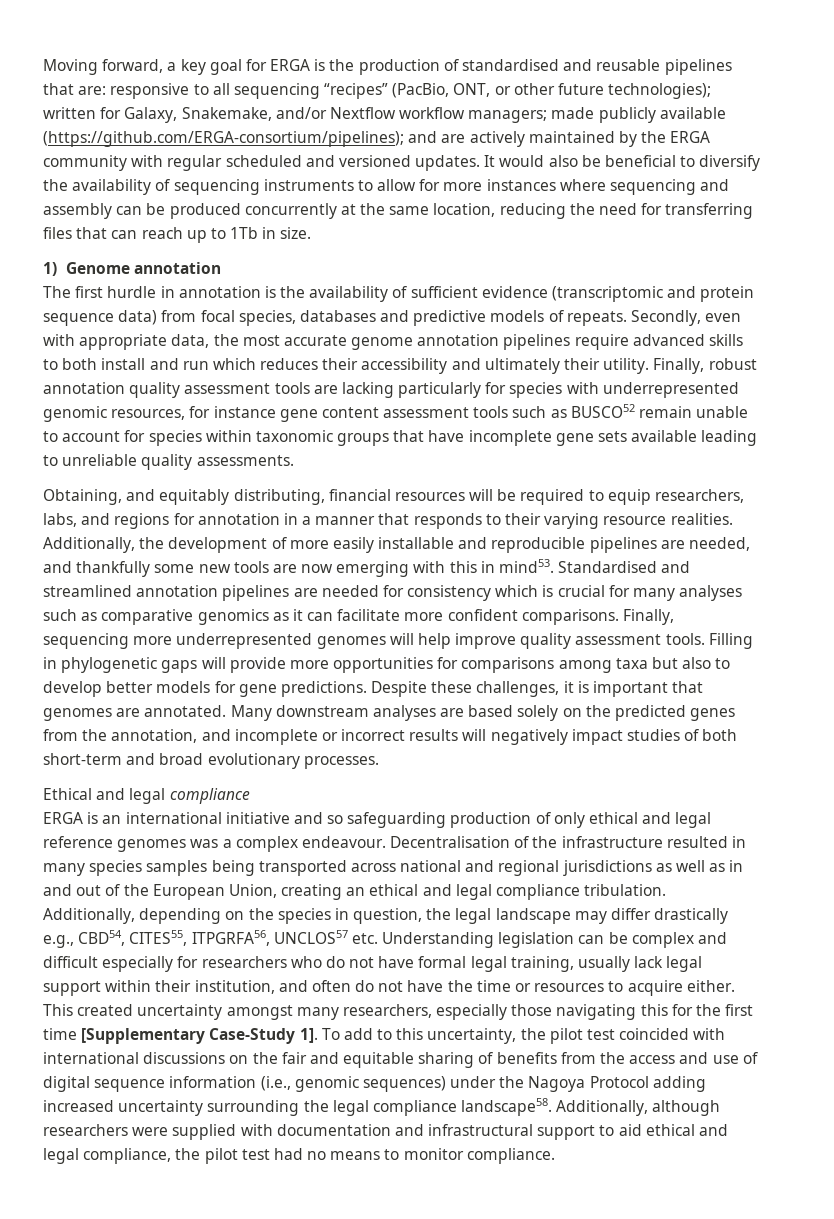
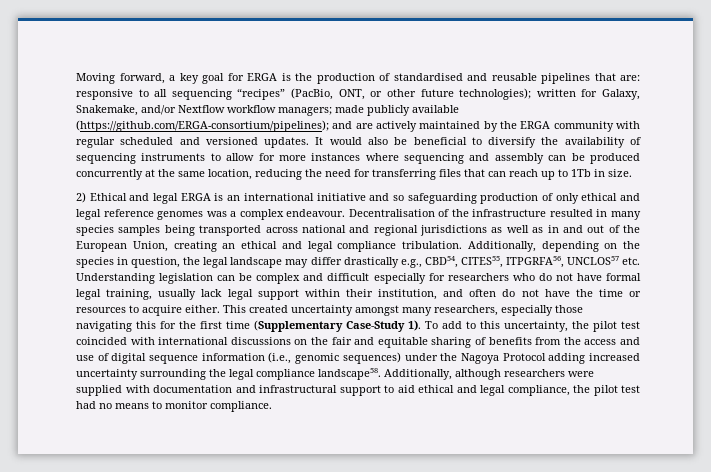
- 1) Genome annotation
- The first hurdle in annotation is the availability of sufficient evidence (transcriptomic and protein sequence data) from focal species, databases and predictive models of repeats. Secondly, even with appropriate data, the most accurate genome annotation pipelines require advanced skills to both install and run which reduces their accessibility and ultimately their utility. Finally, robust annotation quality assessment tools are lacking particularly for species with underrepresented genomic resources, for instance gene content assessment tools such as BUSCO52 remain unable to account for species within taxonomic groups that have incomplete gene sets available leading to unreliable quality assessments.
- Obtaining, and equitably distributing, financial resources will be required to equip researchers, labs, and regions for annotation in a manner that responds to their varying resource realities. Additionally, the development of more easily installable and reproducible pipelines are needed, and thankfully some new tools are now emerging with this in mind53. Standardised and streamlined annotation pipelines are needed for consistency which is crucial for many analyses such as comparative genomics as it can facilitate more confident comparisons. Finally, sequencing more underrepresented genomes will help improve quality assessment tools. Filling in phylogenetic gaps will provide more opportunities for comparisons among taxa but also to develop better models for gene predictions. Despite these challenges, it is important that genomes are annotated. Many downstream analyses are based solely on the predicted genes from the annotation, and incomplete or incorrect results will negatively impact studies of both short-term and broad evolutionary processes.
- Ethical and legal compliance
- ERGA is an international initiative and so safeguarding production of only ethical and legal reference genomes was a complex endeavour.
+ 2) Ethical and legal ERGA is an international initiative and so safeguarding production of only ethical and legal reference genomes was a complex endeavour.
- This created uncertainty amongst many researchers, especially those navigating this for the first time [Supplementary Case-Study 1].
+ This created uncertainty amongst many researchers, especially those navigating this for the first time (Supplementary Case-Study 1).

